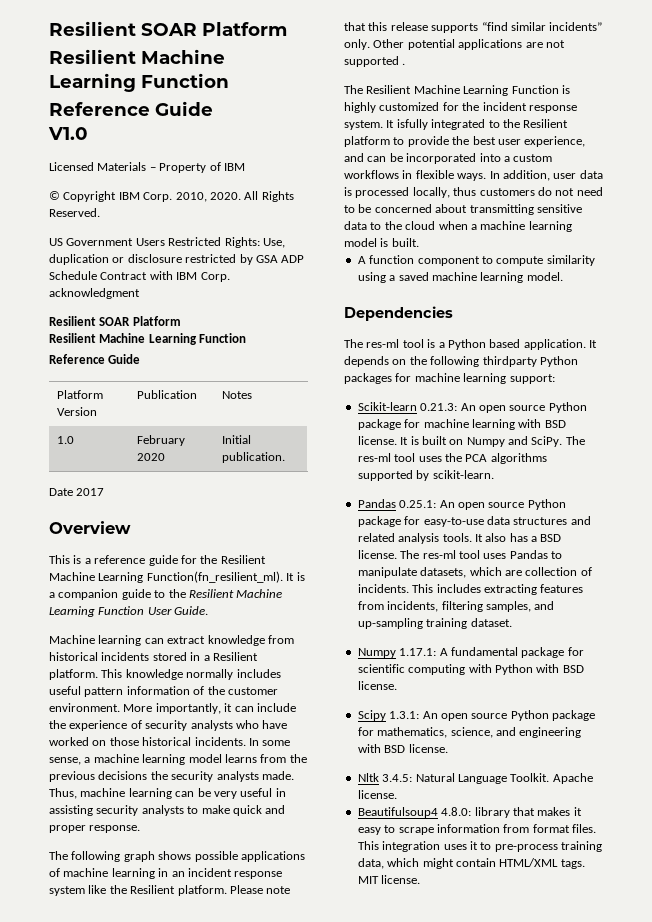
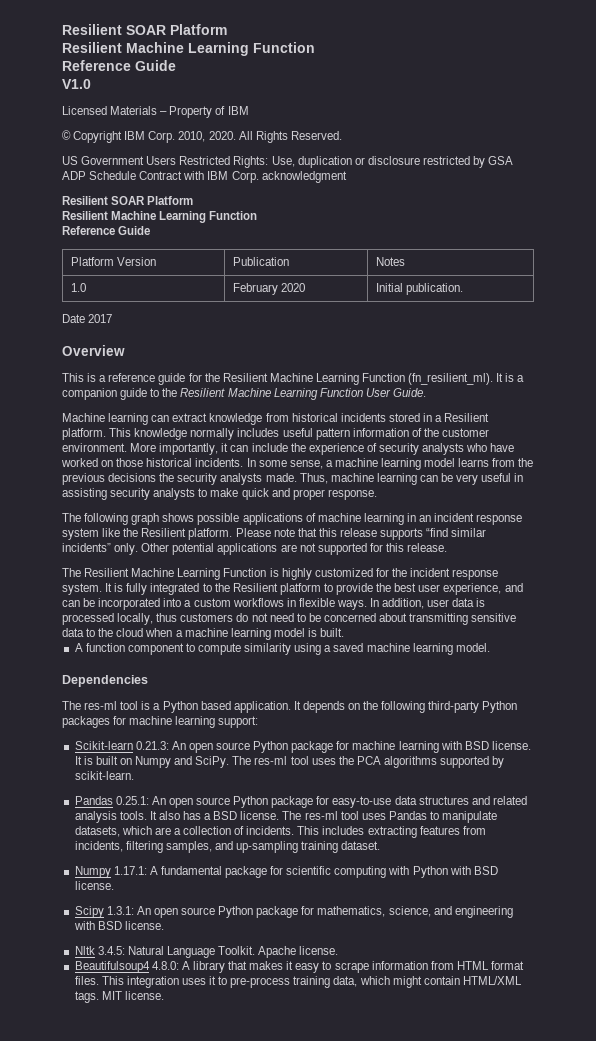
- This is a reference guide for the Resilient Machine Learning Function(fn_resilient_ml).
+ This is a reference guide for the Resilient Machine Learning Function (fn_resilient_ml).
- Other potential applications are not supported .
+ Other potential applications are not supported for this release.
- It isfully integrated to the Resilient platform to provide the best user experience, and can be incorporated into a custom workflows in flexible ways.
+ It is fully integrated to the Resilient platform to provide the best user experience, and can be incorporated into a custom workflows in flexible ways.
- It depends on the following thirdparty Python packages for machine learning support:
+ It depends on the following third-party Python packages for machine learning support:
- The res-ml tool uses Pandas to manipulate datasets, which are collection of incidents.
+ The res-ml tool uses Pandas to manipulate datasets, which are a collection of incidents.
- Beautifulsoup4 4.8.0: library that makes it easy to scrape information from format files.
+ Beautifulsoup4 4.8.0: A library that makes it easy to scrape information from HTML format files.

